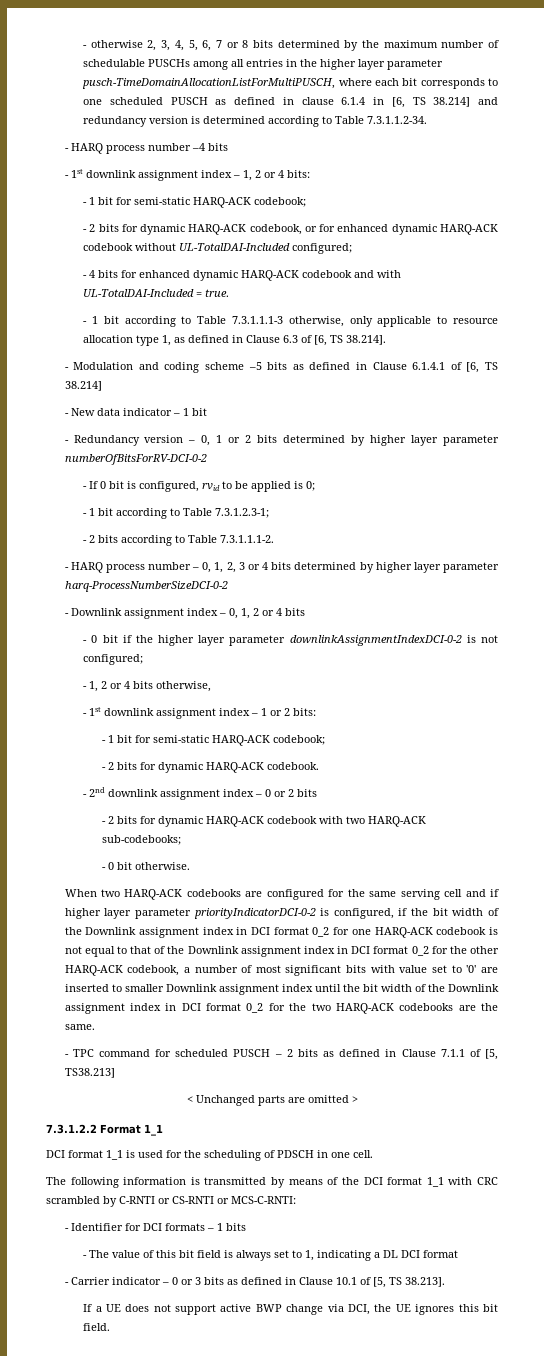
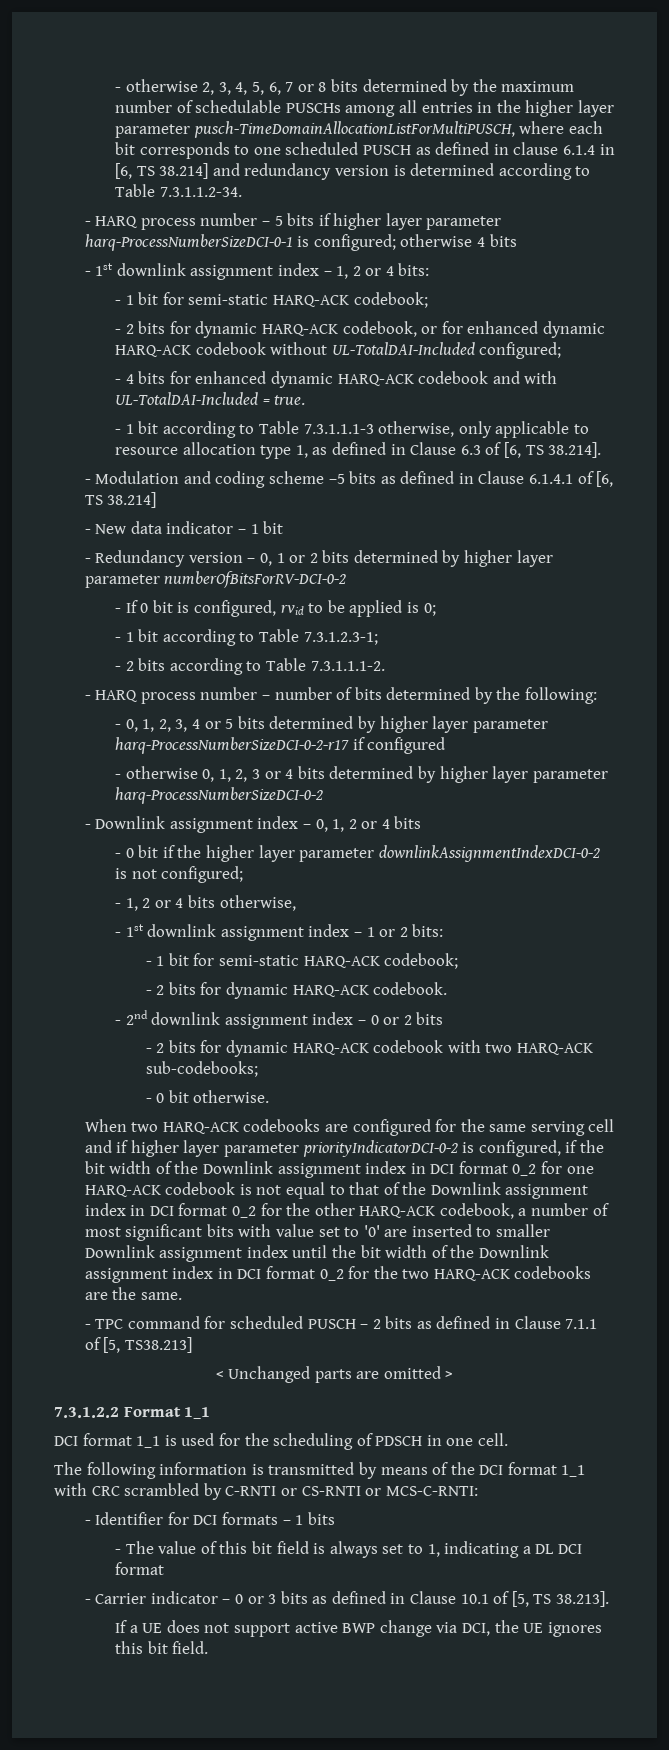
- - HARQ process number –4 bits
+ - HARQ process number – 5 bits if higher layer parameter harq-ProcessNumberSizeDCI-0-1 is configured; otherwise 4 bits
- - HARQ process number – 0, 1, 2, 3 or 4 bits determined by higher layer parameter harq-ProcessNumberSizeDCI-0-2
+ - HARQ process number – number of bits determined by the following:
+ - 0, 1, 2, 3, 4 or 5 bits determined by higher layer parameter harq-ProcessNumberSizeDCI-0-2-r17 if configured
+ - otherwise 0, 1, 2, 3 or 4 bits determined by higher layer parameter harq-ProcessNumberSizeDCI-0-2

